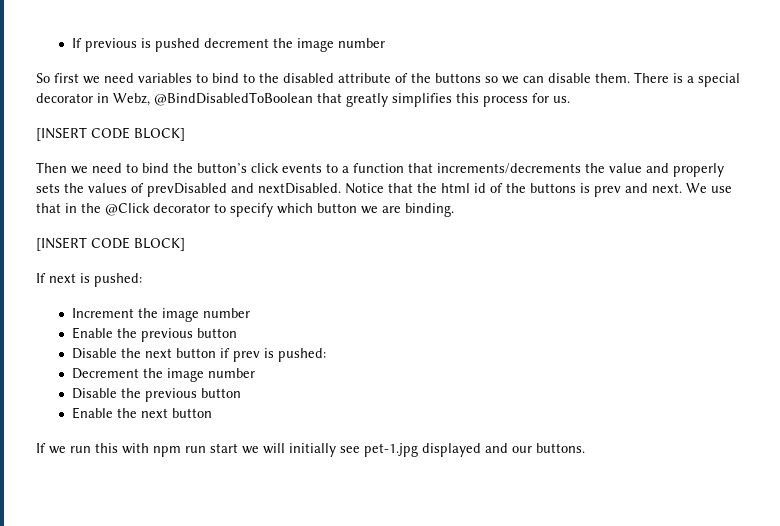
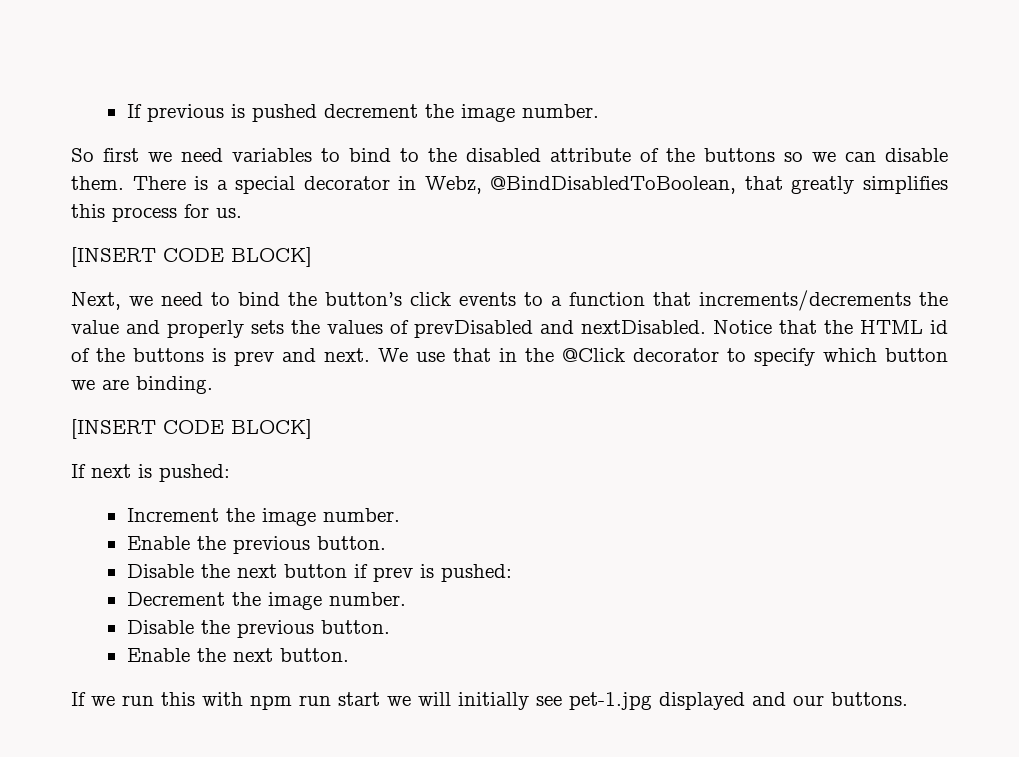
- If previous is pushed decrement the image number
+ If previous is pushed decrement the image number.
- There is a special decorator in Webz, @BindDisabledToBoolean that greatly simplifies this process for us.
+ There is a special decorator in Webz, @BindDisabledToBoolean, that greatly simplifies this process for us.
- Then we need to bind the button’s click events to a function that increments/decrements the value and properly sets the values of prevDisabled and nextDisabled.
+ Next, we need to bind the button’s click events to a function that increments/decrements the value and properly sets the values of prevDisabled and nextDisabled.
- Notice that the html id of the buttons is prev and next.
+ Notice that the HTML id of the buttons is prev and next.
- Increment the image number
+ Increment the image number.
- Enable the previous button
+ Enable the previous button.
- Decrement the image number
+ Decrement the image number.
- Disable the previous button
+ Disable the previous button.
- Enable the next button
+ Enable the next button.

